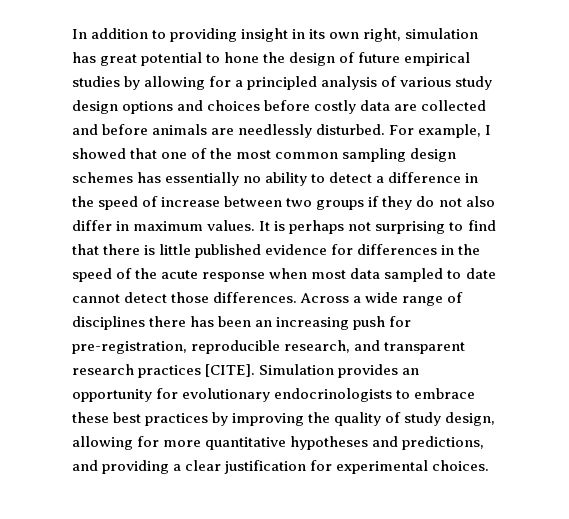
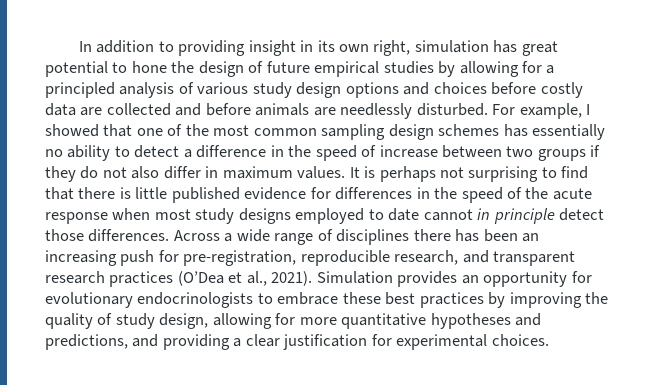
- It is perhaps not surprising to find that there is little published evidence for differences in the speed of the acute response when most data sampled to date cannot detect those differences.
+ It is perhaps not surprising to find that there is little published evidence for differences in the speed of the acute response when most study designs employed to date cannot in principle detect those differences.
- Across a wide range of disciplines there has been an increasing push for pre-registration, reproducible research, and transparent research practices [CITE].
+ Across a wide range of disciplines there has been an increasing push for pre-registration, reproducible research, and transparent research practices (O’Dea et al., 2021).

